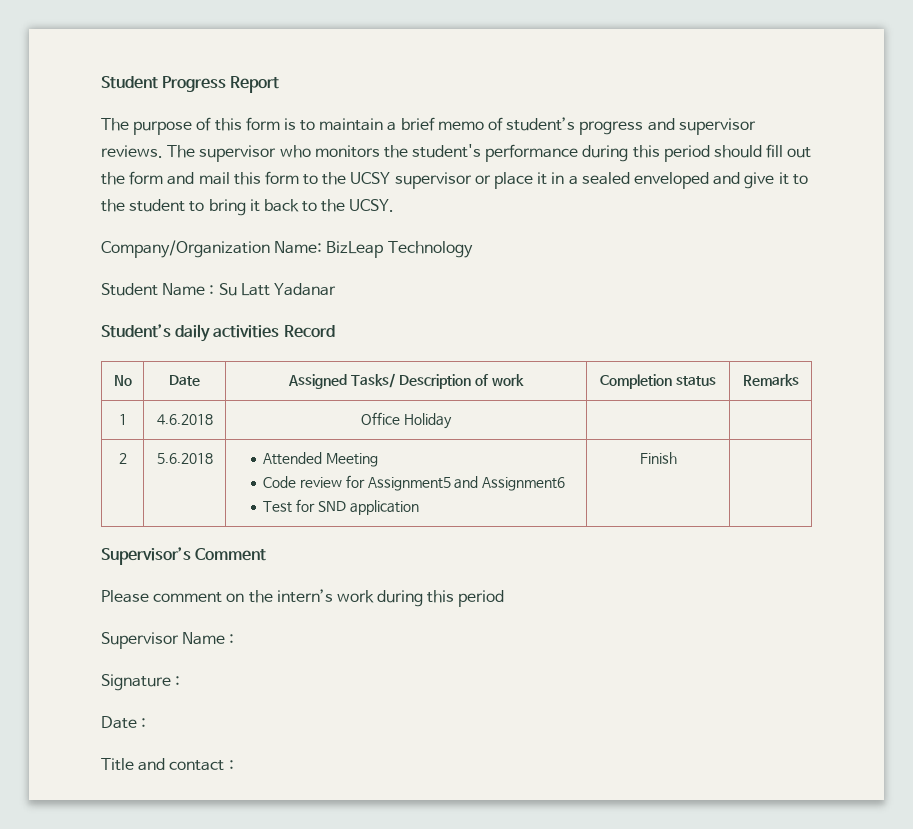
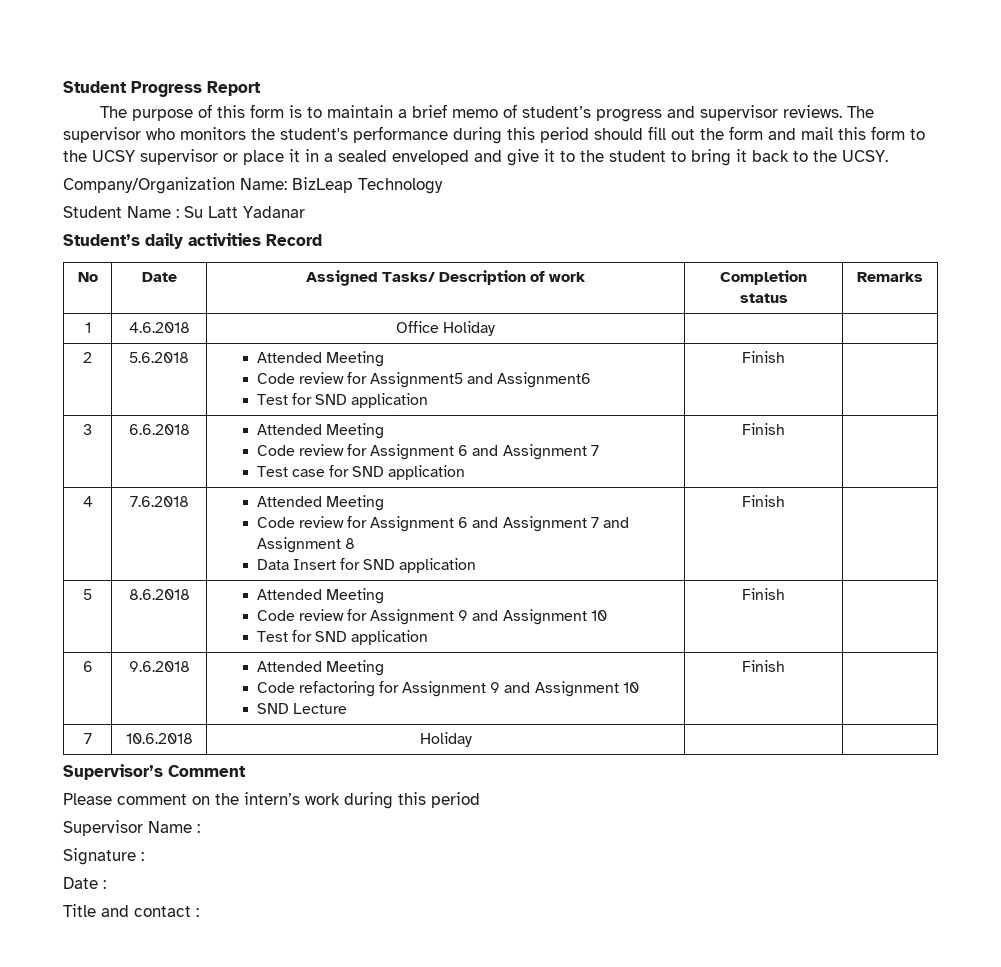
+ 3 | 6.6.2018 | Attended Meeting
+ Code review for Assignment 6 and Assignment 7
+ Test case for SND application | Finish |
+ 4 | 7.6.2018 | Attended Meeting
+ Code review for Assignment 6 and Assignment 7 and Assignment 8
+ Data Insert for SND application | Finish |
+ 5 | 8.6.2018 | Attended Meeting
+ Code review for Assignment 9 and Assignment 10
+ Test for SND application | Finish |
+ 6 | 9.6.2018 | Attended Meeting
+ Code refactoring for Assignment 9 and Assignment 10
+ SND Lecture | Finish |
+ 7 | 10.6.2018 | Holiday | |

